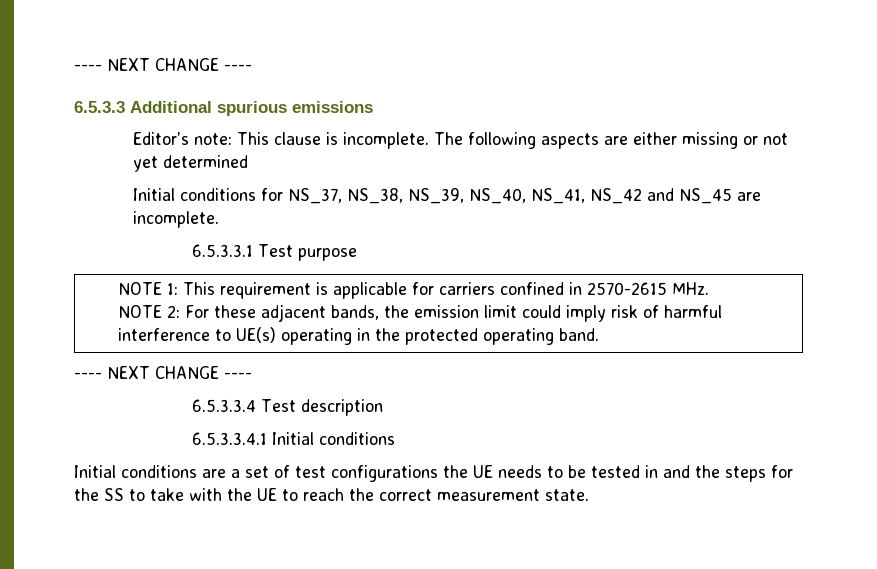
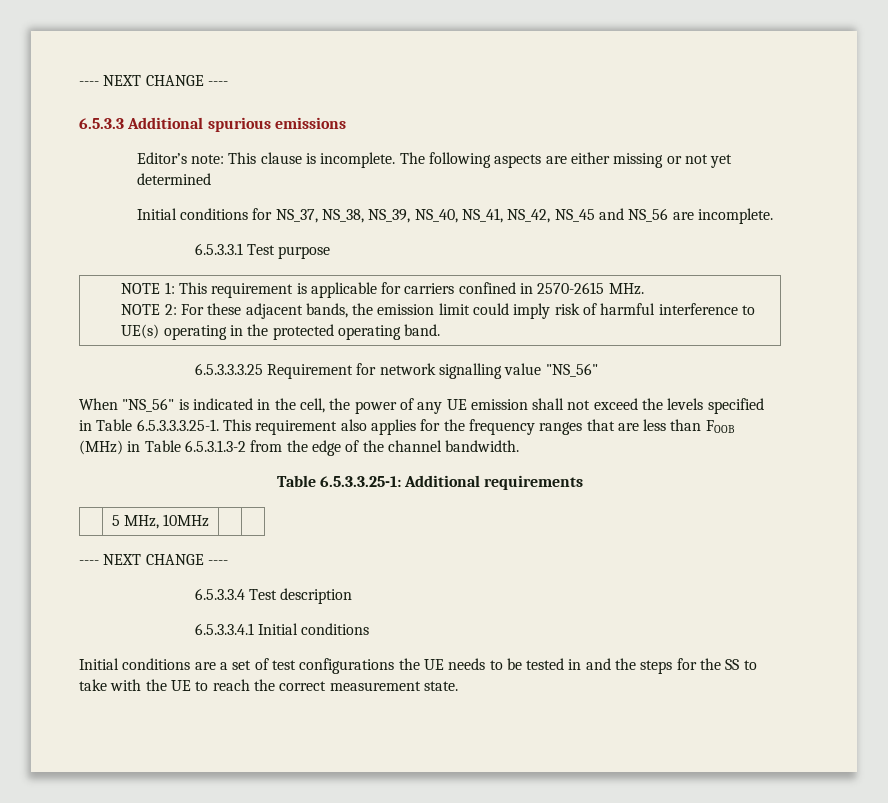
- Initial conditions for NS_37, NS_38, NS_39, NS_40, NS_41, NS_42 and NS_45 are incomplete.
+ Initial conditions for NS_37, NS_38, NS_39, NS_40, NS_41, NS_42, NS_45 and NS_56 are incomplete.
+ 6.5.3.3.3.25 Requirement for network signalling value "NS_56"
+ When "NS_56" is indicated in the cell, the power of any UE emission shall not exceed the levels specified in Table 6.5.3.3.3.25-1. This requirement also applies for the frequency ranges that are less than FOOB (MHz) in Table 6.5.3.1.3-2 from the edge of the channel bandwidth.
+ Table 6.5.3.3.25-1: Additional requirements
+ | 5 MHz, 10MHz | |

